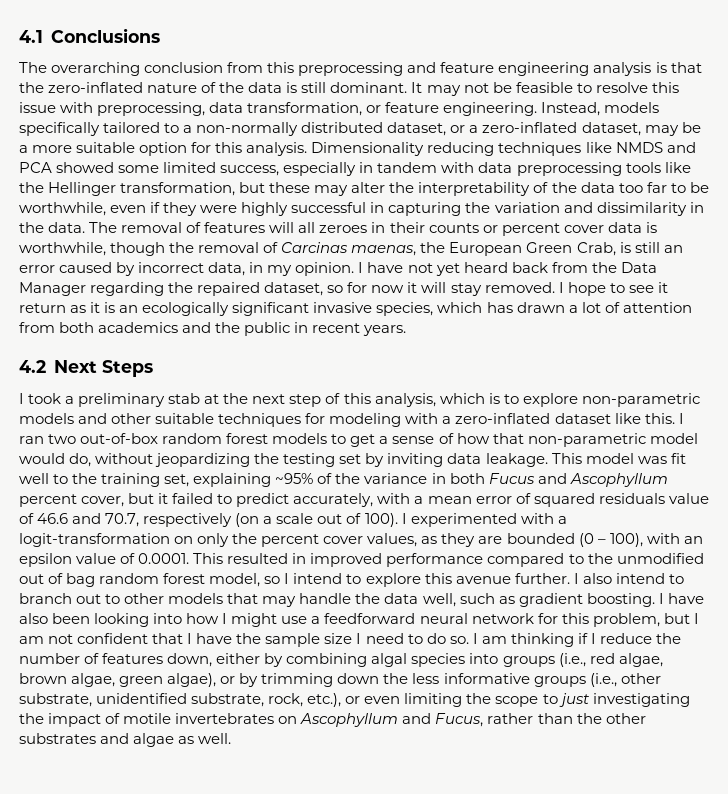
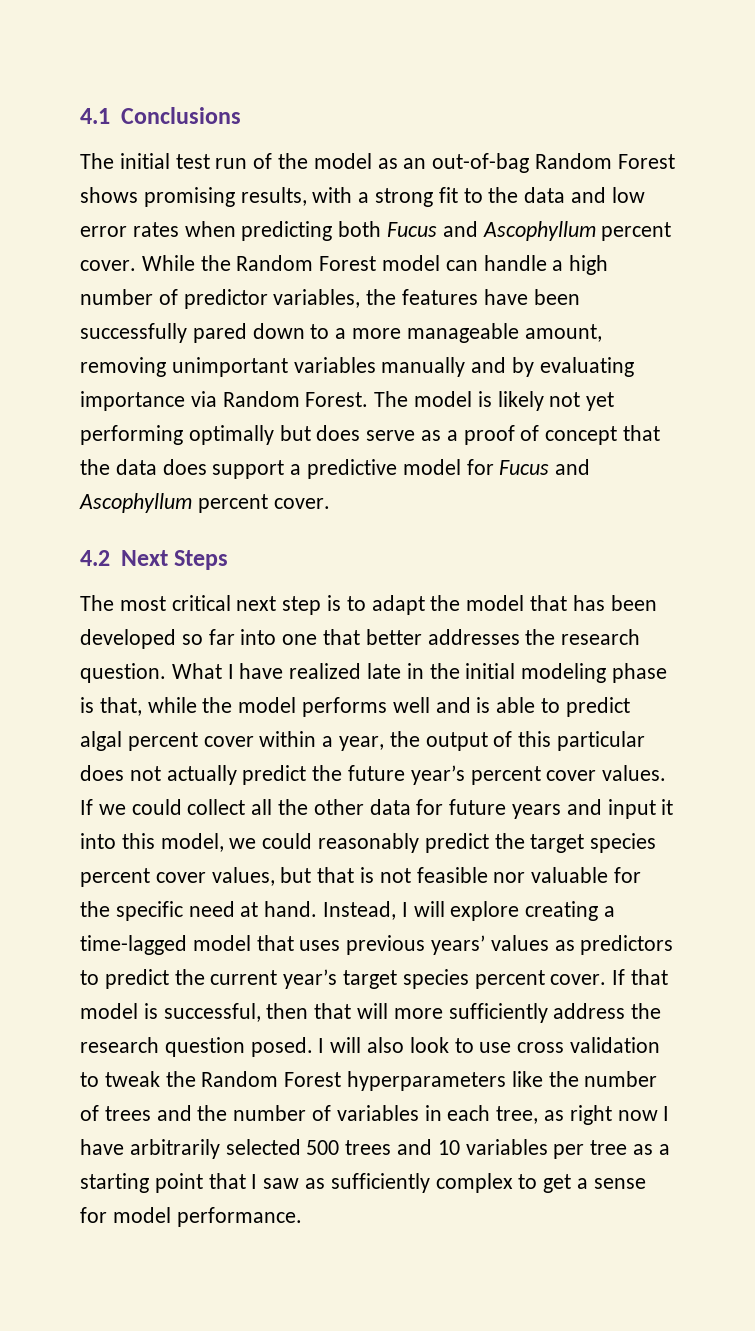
- The overarching conclusion from this preprocessing and feature engineering analysis is that the zero-inflated nature of the data is still dominant. It may not be feasible to resolve this issue with preprocessing, data transformation, or feature engineering. Instead, models specifically tailored to a non-normally distributed dataset, or a zero-inflated dataset, may be a more suitable option for this analysis. Dimensionality reducing techniques like NMDS and PCA showed some limited success, especially in tandem with data preprocessing tools like the Hellinger transformation, but these may alter the interpretability of the data too far to be worthwhile, even if they were highly successful in capturing the variation and dissimilarity in the data. The removal of features will all zeroes in their counts or percent cover data is worthwhile, though the removal of Carcinas maenas, the European Green Crab, is still an error caused by incorrect data, in my opinion. I have not yet heard back from the Data Manager regarding the repaired dataset, so for now it will stay removed. I hope to see it return as it is an ecologically significant invasive species, which has drawn a lot of attention from both academics and the public in recent years.
+ The initial test run of the model as an out-of-bag Random Forest shows promising results, with a strong fit to the data and low error rates when predicting both Fucus and Ascophyllum percent cover. While the Random Forest model can handle a high number of predictor variables, the features have been successfully pared down to a more manageable amount, removing unimportant variables manually and by evaluating importance via Random Forest. The model is likely not yet performing optimally but does serve as a proof of concept that the data does support a predictive model for Fucus and Ascophyllum percent cover.
  4.2 Next Steps
- I took a preliminary stab at the next step of this analysis, which is to explore non-parametric models and other suitable techniques for modeling with a zero-inflated dataset like this. I ran two out-of-box random forest models to get a sense of how that non-parametric model would do, without jeopardizing the testing set by inviting data leakage. This model was fit well to the training set, explaining ~95% of the variance in both Fucus and Ascophyllum percent cover, but it failed to predict accurately, with a mean error of squared residuals value of 46.6 and 70.7, respectively (on a scale out of 100). I experimented with a logit-transformation on only the percent cover values, as they are bounded (0 – 100), with an epsilon value of 0.0001. This resulted in improved performance compared to the unmodified out of bag random forest model, so I intend to explore this avenue further. I also intend to branch out to other models that may handle the data well, such as gradient boosting. I have also been looking into how I might use a feedforward neural network for this problem, but I am not confident that I have the sample size I need to do so. I am thinking if I reduce the number of features down, either by combining algal species into groups (i.e., red algae, brown algae, green algae), or by trimming down the less informative groups (i.e., other substrate, unidentified substrate, rock, etc.), or even limiting the scope to just investigating the impact of motile invertebrates on Ascophyllum and Fucus, rather than the other substrates and algae as well.
+ The most critical next step is to adapt the model that has been developed so far into one that better addresses the research question. What I have realized late in the initial modeling phase is that, while the model performs well and is able to predict algal percent cover within a year, the output of this particular does not actually predict the future year’s percent cover values. If we could collect all the other data for future years and input it into this model, we could reasonably predict the target species percent cover values, but that is not feasible nor valuable for the specific need at hand. Instead, I will explore creating a time-lagged model that uses previous years’ values as predictors to predict the current year’s target species percent cover. If that model is successful, then that will more sufficiently address the research question posed. I will also look to use cross validation to tweak the Random Forest hyperparameters like the number of trees and the number of variables in each tree, as right now I have arbitrarily selected 500 trees and 10 variables per tree as a starting point that I saw as sufficiently complex to get a sense for model performance.

